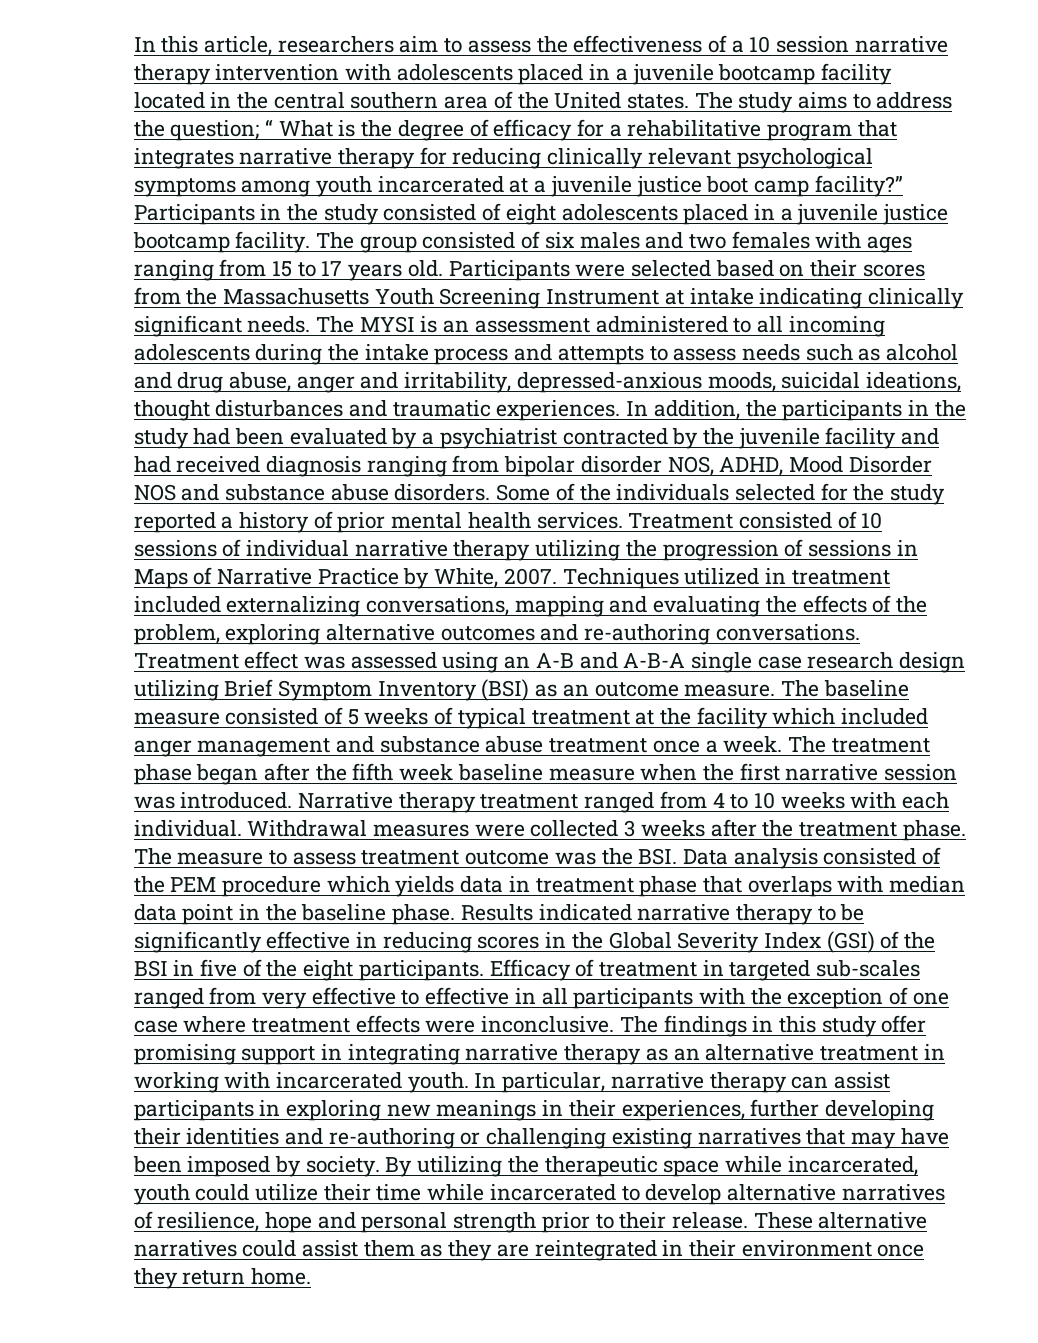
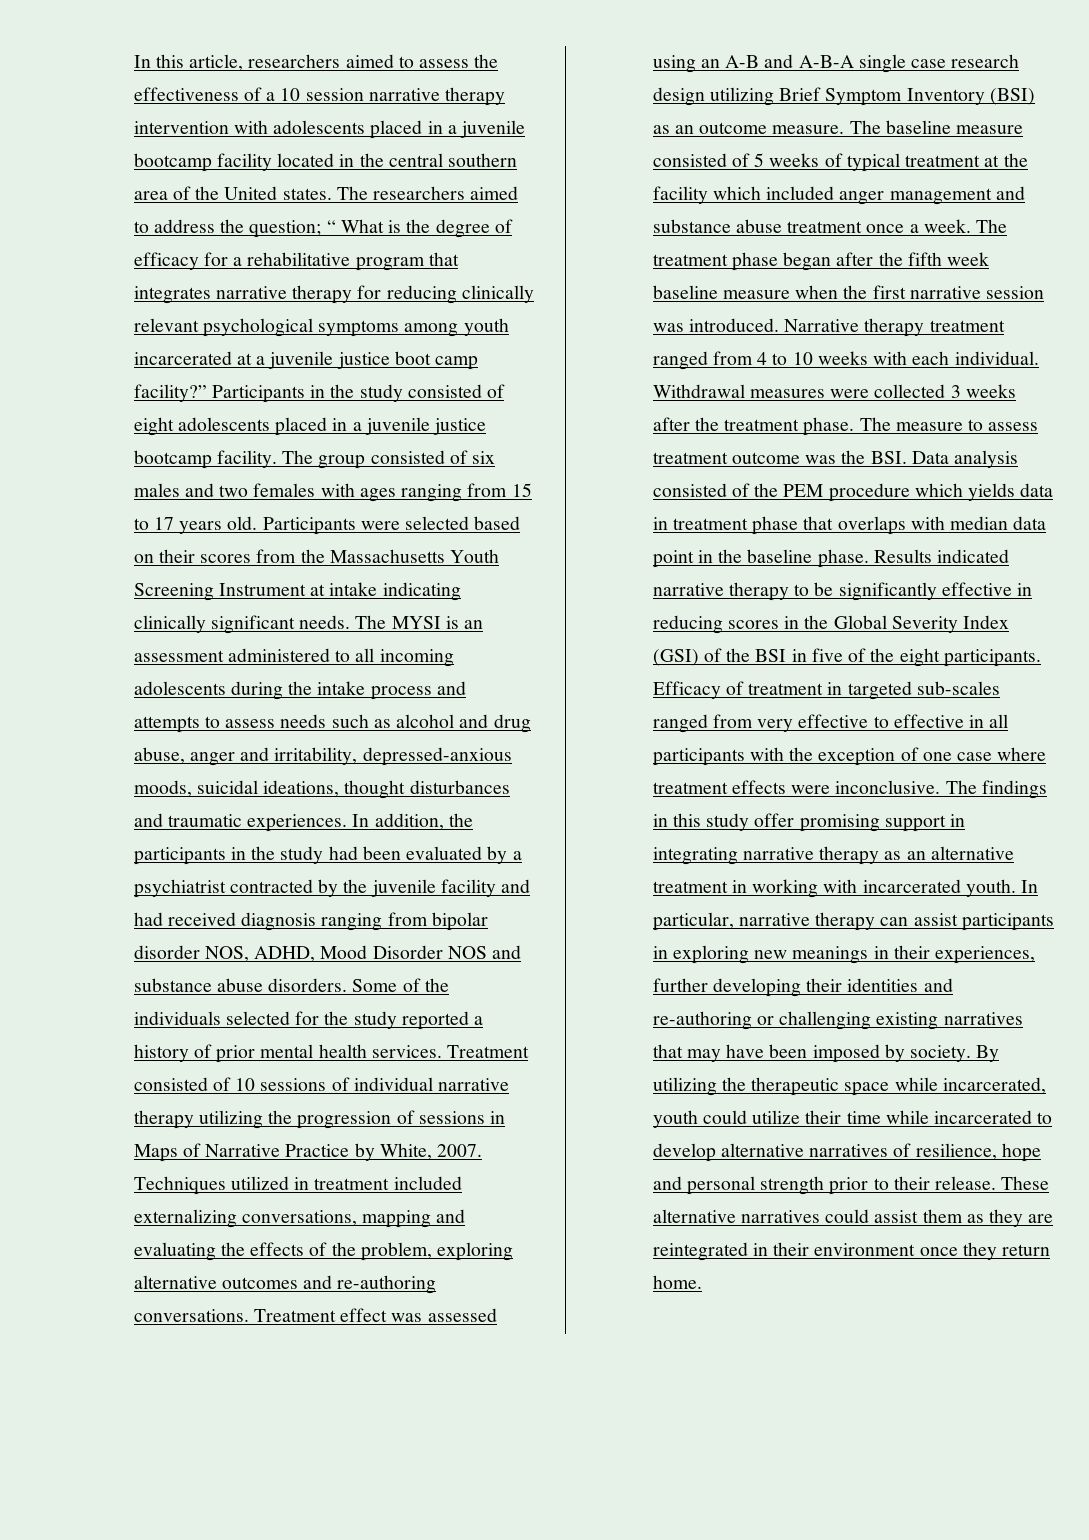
- In this article, researchers aim to assess the effectiveness of a 10 session narrative therapy intervention with adolescents placed in a juvenile bootcamp facility located in the central southern area of the United states.
+ In this article, researchers aimed to assess the effectiveness of a 10 session narrative therapy intervention with adolescents placed in a juvenile bootcamp facility located in the central southern area of the United states.
- The study aims to address the question; “ What is the degree of efficacy for a rehabilitative program that integrates narrative therapy for reducing clinically relevant psychological symptoms among youth incarcerated at a juvenile justice boot camp facility?”
+ The researchers aimed to address the question; “ What is the degree of efficacy for a rehabilitative program that integrates narrative therapy for reducing clinically relevant psychological symptoms among youth incarcerated at a juvenile justice boot camp facility?”

